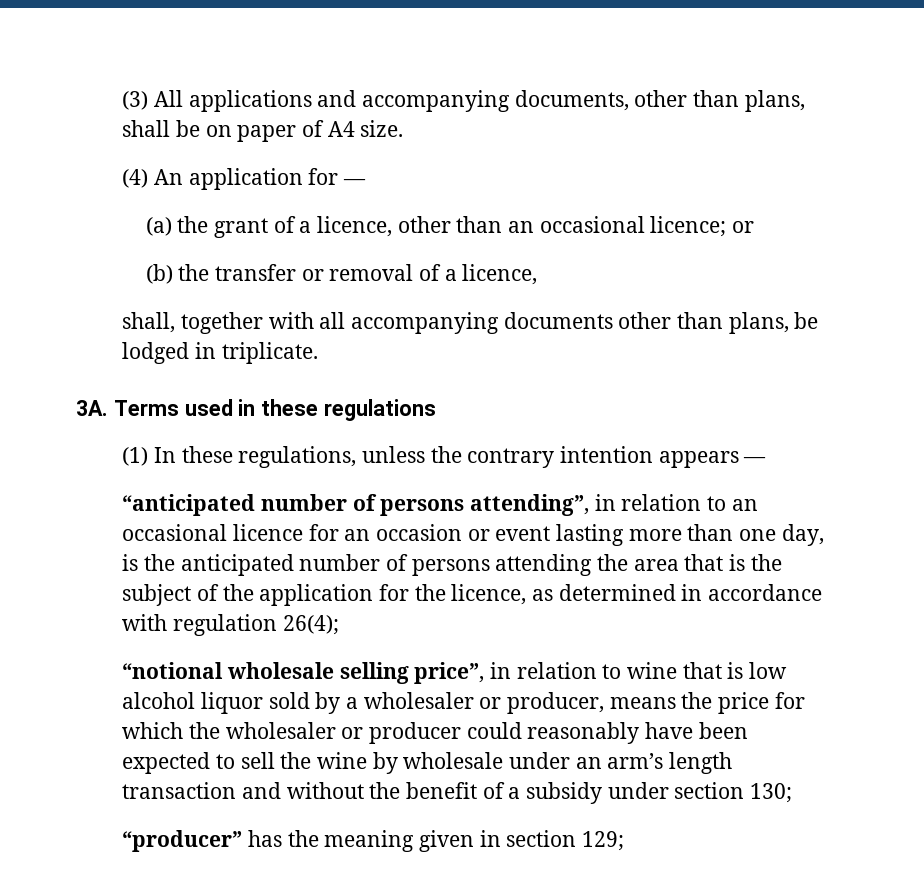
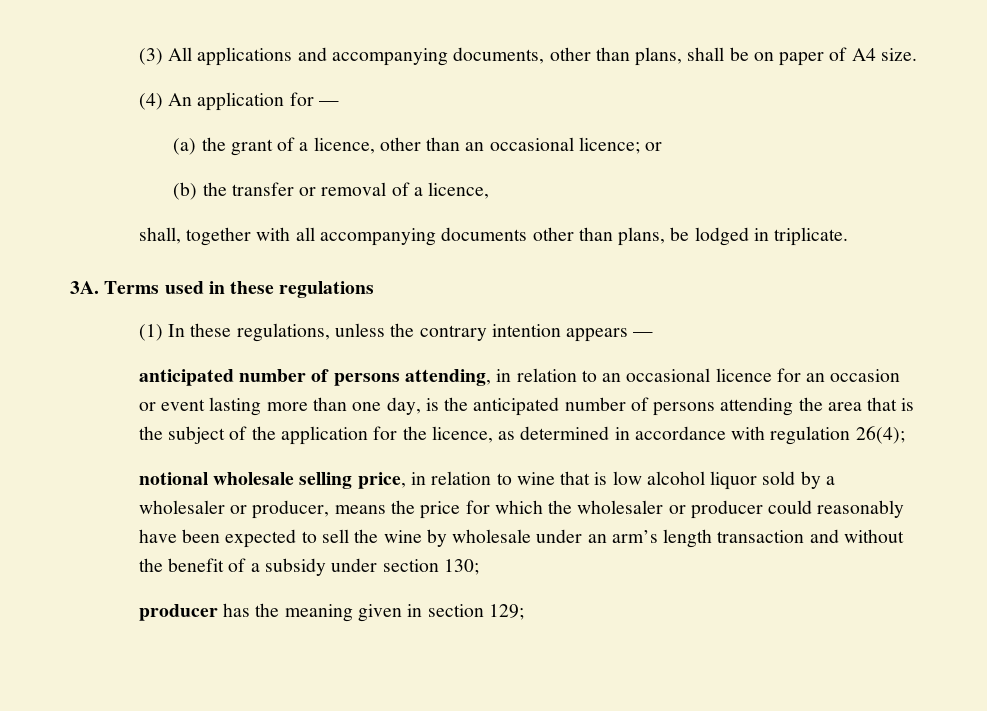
- “anticipated number of persons attending”, in relation to an occasional licence for an occasion or event lasting more than one day, is the anticipated number of persons attending the area that is the subject of the application for the licence, as determined in accordance with regulation 26(4);
+ anticipated number of persons attending, in relation to an occasional licence for an occasion or event lasting more than one day, is the anticipated number of persons attending the area that is the subject of the application for the licence, as determined in accordance with regulation 26(4);
- “notional wholesale selling price”, in relation to wine that is low alcohol liquor sold by a wholesaler or producer, means the price for which the wholesaler or producer could reasonably have been expected to sell the wine by wholesale under an arm’s length transaction and without the benefit of a subsidy under section 130;
+ notional wholesale selling price, in relation to wine that is low alcohol liquor sold by a wholesaler or producer, means the price for which the wholesaler or producer could reasonably have been expected to sell the wine by wholesale under an arm’s length transaction and without the benefit of a subsidy under section 130;
- “producer” has the meaning given in section 129;
+ producer has the meaning given in section 129;

